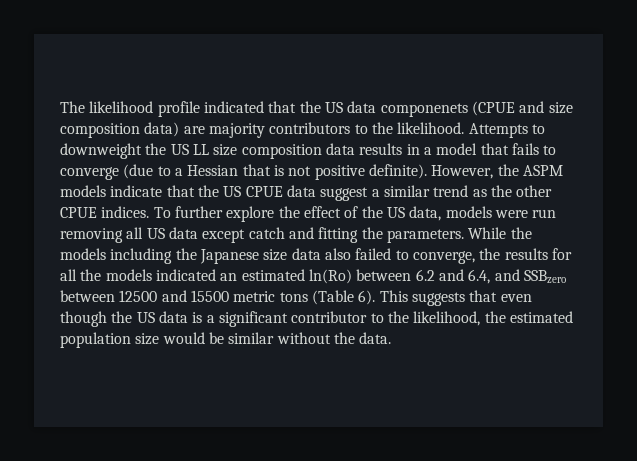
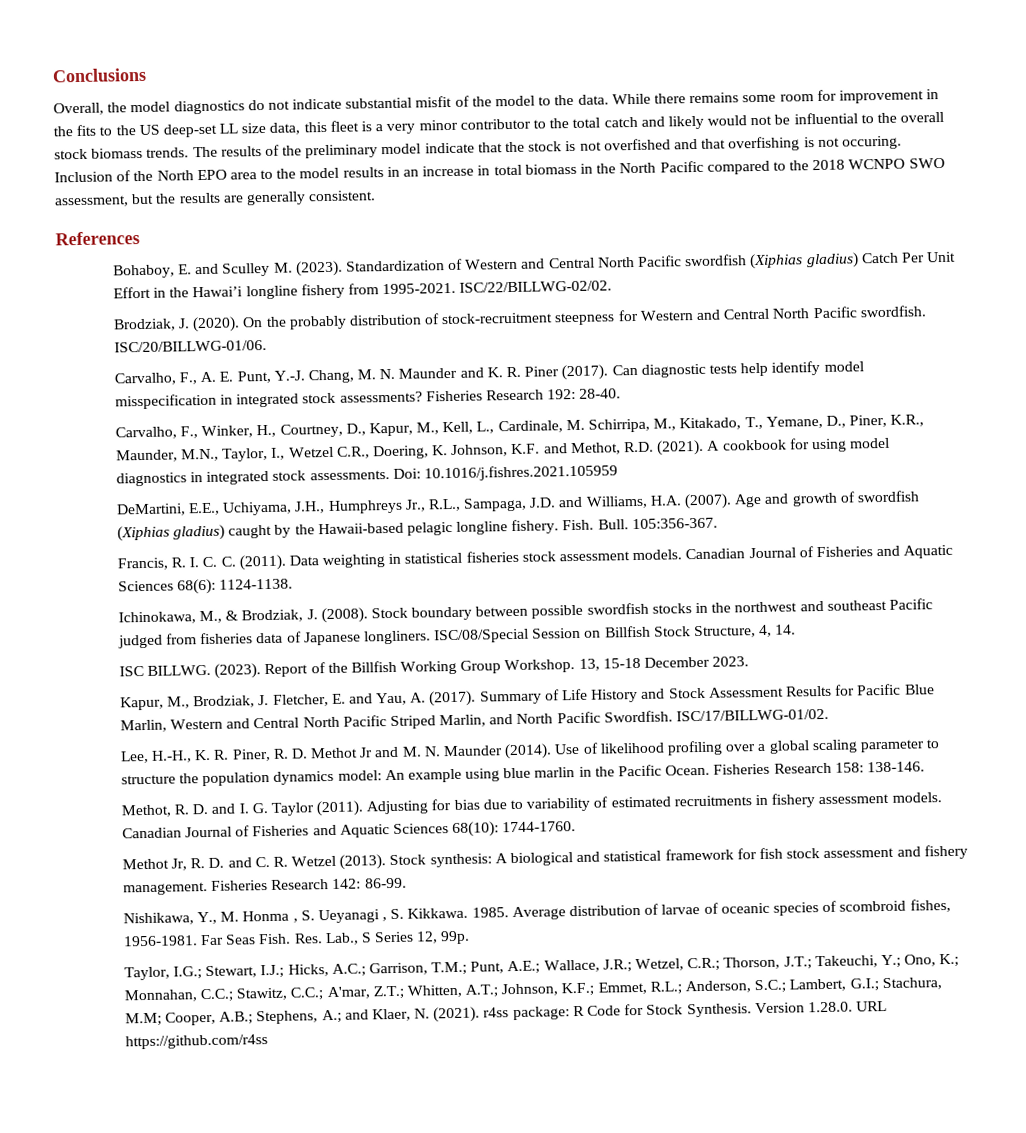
- The likelihood profile indicated that the US data componenets (CPUE and size composition data) are majority contributors to the likelihood. Attempts to downweight the US LL size composition data results in a model that fails to converge (due to a Hessian that is not positive definite). However, the ASPM models indicate that the US CPUE data suggest a similar trend as the other CPUE indices. To further explore the effect of the US data, models were run removing all US data except catch and fitting the parameters. While the models including the Japanese size data also failed to converge, the results for all the models indicated an estimated ln(Ro) between 6.2 and 6.4, and SSBzero between 12500 and 15500 metric tons (Table 6). This suggests that even though the US data is a significant contributor to the likelihood, the estimated population size would be similar without the data.
+ Conclusions
+ Overall, the model diagnostics do not indicate substantial misfit of the model to the data. While there remains some room for improvement in the fits to the US deep-set LL size data, this fleet is a very minor contributor to the total catch and likely would not be influential to the overall stock biomass trends. The results of the preliminary model indicate that the stock is not overfished and that overfishing is not occuring. Inclusion of the North EPO area to the model results in an increase in total biomass in the North Pacific compared to the 2018 WCNPO SWO assessment, but the results are generally consistent.
+ References
+ Bohaboy, E. and Sculley M. (2023). Standardization of Western and Central North Pacific swordfish (Xiphias gladius) Catch Per Unit Effort in the Hawai’i longline fishery from 1995-2021. ISC/22/BILLWG-02/02.
+ Brodziak, J. (2020). On the probably distribution of stock-recruitment steepness for Western and Central North Pacific swordfish. ISC/20/BILLWG-01/06.
+ Carvalho, F., A. E. Punt, Y.-J. Chang, M. N. Maunder and K. R. Piner (2017). Can diagnostic tests help identify model misspecification in integrated stock assessments? Fisheries Research 192: 28-40.
+ Carvalho, F., Winker, H., Courtney, D., Kapur, M., Kell, L., Cardinale, M. Schirripa, M., Kitakado, T., Yemane, D., Piner, K.R., Maunder, M.N., Taylor, I., Wetzel C.R., Doering, K. Johnson, K.F. and Methot, R.D. (2021). A cookbook for using model diagnostics in integrated stock assessments. Doi: 10.1016/j.fishres.2021.105959
+ DeMartini, E.E., Uchiyama, J.H., Humphreys Jr., R.L., Sampaga, J.D. and Williams, H.A. (2007). Age and growth of swordfish (Xiphias gladius) caught by the Hawaii-based pelagic longline fishery. Fish. Bull. 105:356-367.
+ Francis, R. I. C. C. (2011). Data weighting in statistical fisheries stock assessment models. Canadian Journal of Fisheries and Aquatic Sciences 68(6): 1124-1138.
+ Ichinokawa, M., & Brodziak, J. (2008). Stock boundary between possible swordfish stocks in the northwest and southeast Pacific judged from fisheries data of Japanese longliners. ISC/08/Special Session on Billfish Stock Structure, 4, 14.
+ ISC BILLWG. (2023). Report of the Billfish Working Group Workshop. 13, 15-18 December 2023.
+ Kapur, M., Brodziak, J. Fletcher, E. and Yau, A. (2017). Summary of Life History and Stock Assessment Results for Pacific Blue Marlin, Western and Central North Pacific Striped Marlin, and North Pacific Swordfish. ISC/17/BILLWG-01/02.
+ Lee, H.-H., K. R. Piner, R. D. Methot Jr and M. N. Maunder (2014). Use of likelihood profiling over a global scaling parameter to structure the population dynamics model: An example using blue marlin in the Pacific Ocean. Fisheries Research 158: 138-146.
+ Methot, R. D. and I. G. Taylor (2011). Adjusting for bias due to variability of estimated recruitments in fishery assessment models. Canadian Journal of Fisheries and Aquatic Sciences 68(10): 1744-1760.
+ Methot Jr, R. D. and C. R. Wetzel (2013). Stock synthesis: A biological and statistical framework for fish stock assessment and fishery management. Fisheries Research 142: 86-99.
+ Nishikawa, Y., M. Honma , S. Ueyanagi , S. Kikkawa. 1985. Average distribution of larvae of oceanic species of scombroid fishes, 1956-1981. Far Seas Fish. Res. Lab., S Series 12, 99p.
+ Taylor, I.G.; Stewart, I.J.; Hicks, A.C.; Garrison, T.M.; Punt, A.E.; Wallace, J.R.; Wetzel, C.R.; Thorson, J.T.; Takeuchi, Y.; Ono, K.; Monnahan, C.C.; Stawitz, C.C.; A'mar, Z.T.; Whitten, A.T.; Johnson, K.F.; Emmet, R.L.; Anderson, S.C.; Lambert, G.I.; Stachura, M.M; Cooper, A.B.; Stephens, A.; and Klaer, N. (2021). r4ss package: R Code for Stock Synthesis. Version 1.28.0. URL https://github.com/r4ss

